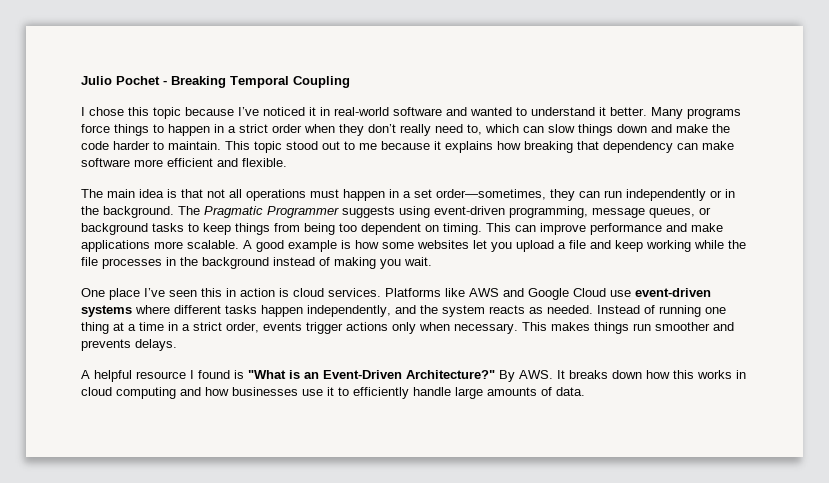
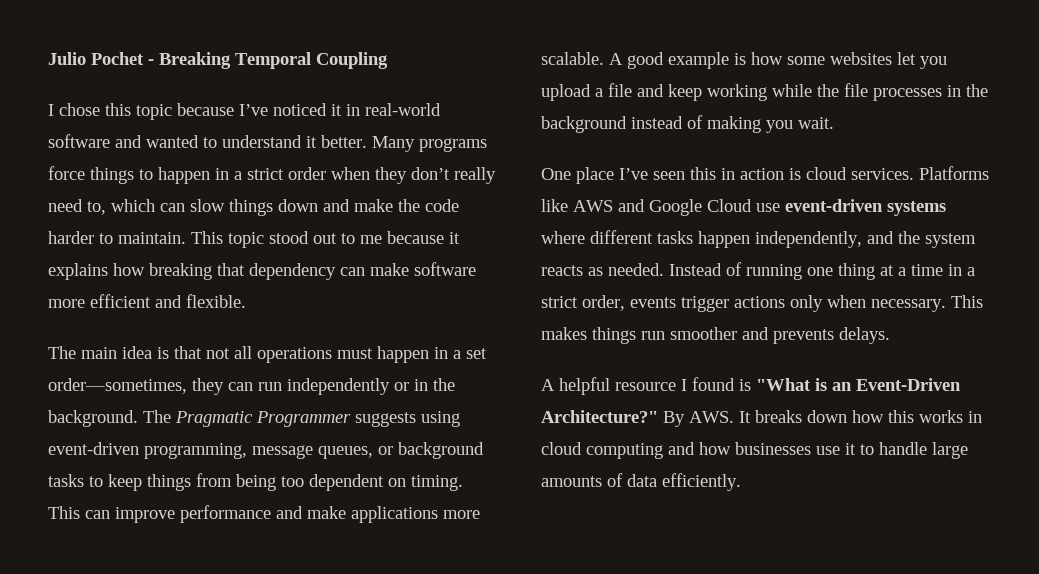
- By AWS. It breaks down how this works in cloud computing and how businesses use it to efficiently handle large amounts of data.
+ By AWS. It breaks down how this works in cloud computing and how businesses use it to handle large amounts of data efficiently.

